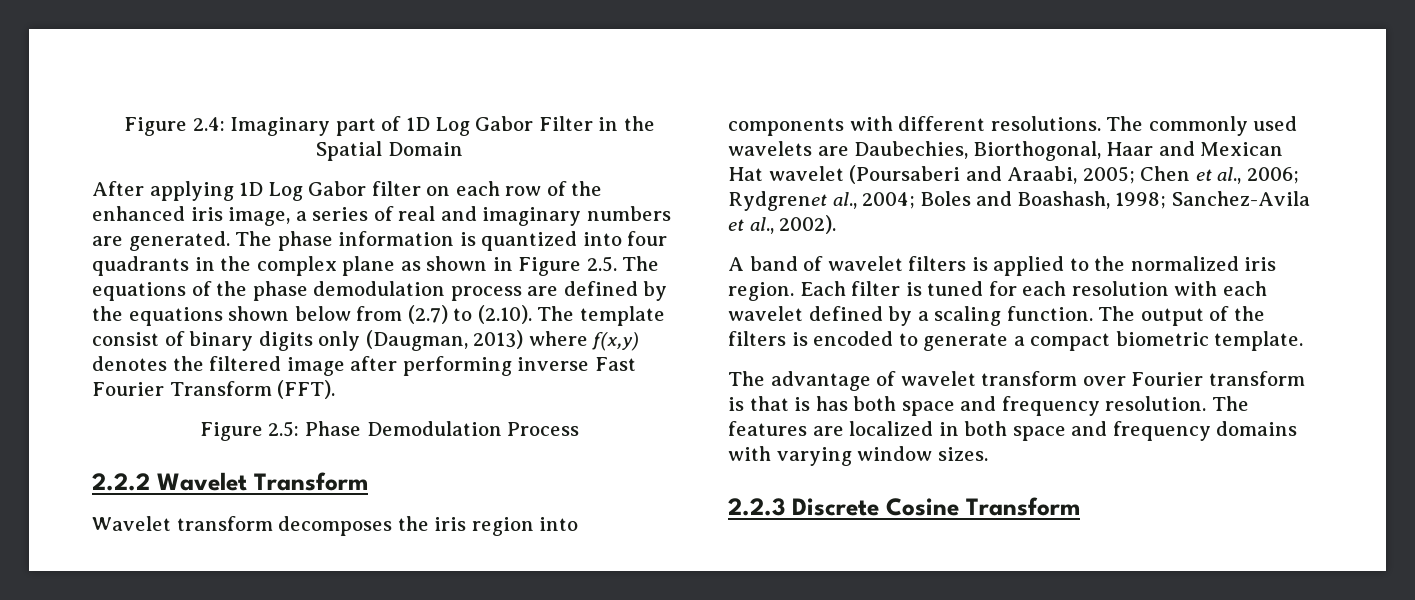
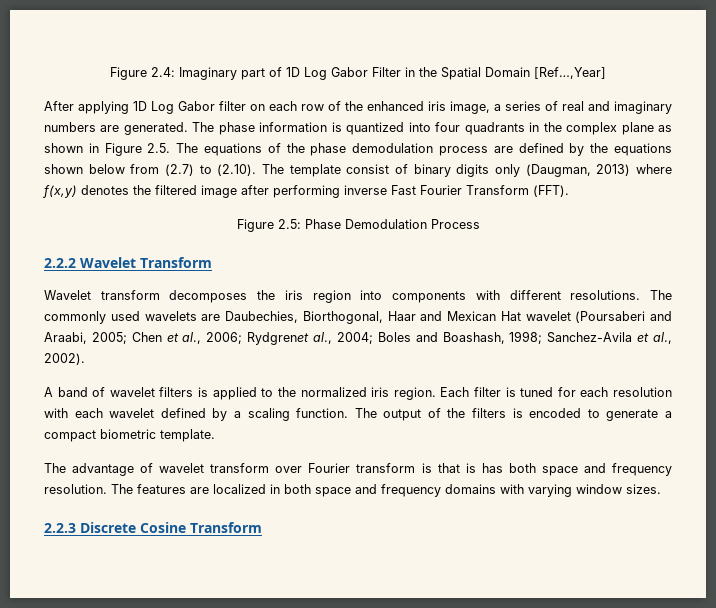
- Figure 2.4: Imaginary part of 1D Log Gabor Filter in the Spatial Domain
+ Figure 2.4: Imaginary part of 1D Log Gabor Filter in the Spatial Domain [Ref…,Year]

